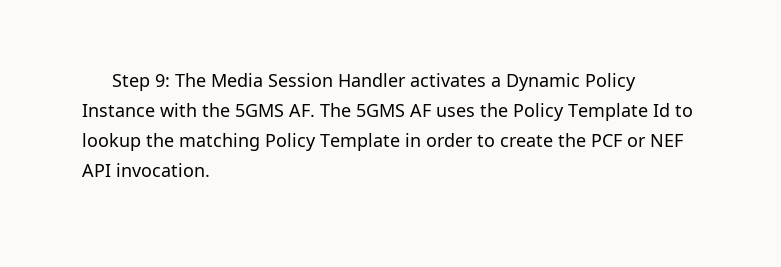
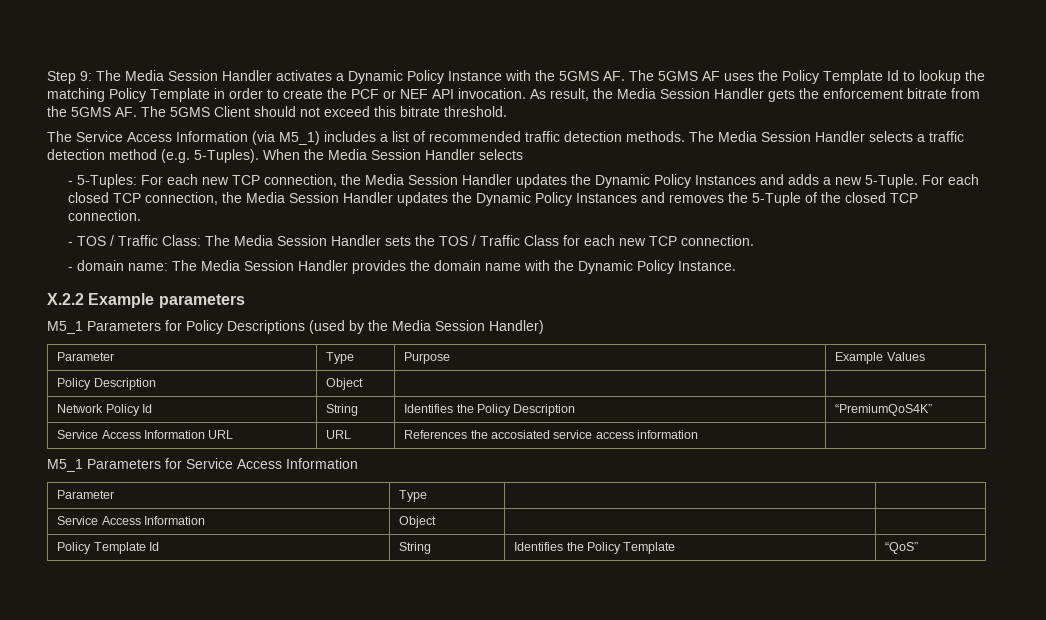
+ As result, the Media Session Handler gets the enforcement bitrate from the 5GMS AF. The 5GMS Client should not exceed this bitrate threshold.
+ The Service Access Information (via M5_1) includes a list of recommended traffic detection methods. The Media Session Handler selects a traffic detection method (e.g. 5-Tuples). When the Media Session Handler selects
+ - 5-Tuples: For each new TCP connection, the Media Session Handler updates the Dynamic Policy Instances and adds a new 5-Tuple. For each closed TCP connection, the Media Session Handler updates the Dynamic Policy Instances and removes the 5-Tuple of the closed TCP connection.
+ - TOS / Traffic Class: The Media Session Handler sets the TOS / Traffic Class for each new TCP connection.
+ - domain name: The Media Session Handler provides the domain name with the Dynamic Policy Instance.
+ X.2.2 Example parameters
+ M5_1 Parameters for Policy Descriptions (used by the Media Session Handler)
+ Parameter | Type | Purpose | Example Values
+ Policy Description | Object | |
+ Network Policy Id | String | Identifies the Policy Description | “PremiumQoS4K”
+ Service Access Information URL | URL | References the accosiated service access information |
+ M5_1 Parameters for Service Access Information
+ Parameter | Type | |
+ Service Access Information | Object | |
+ Policy Template Id | String | Identifies the Policy Template | “QoS”

